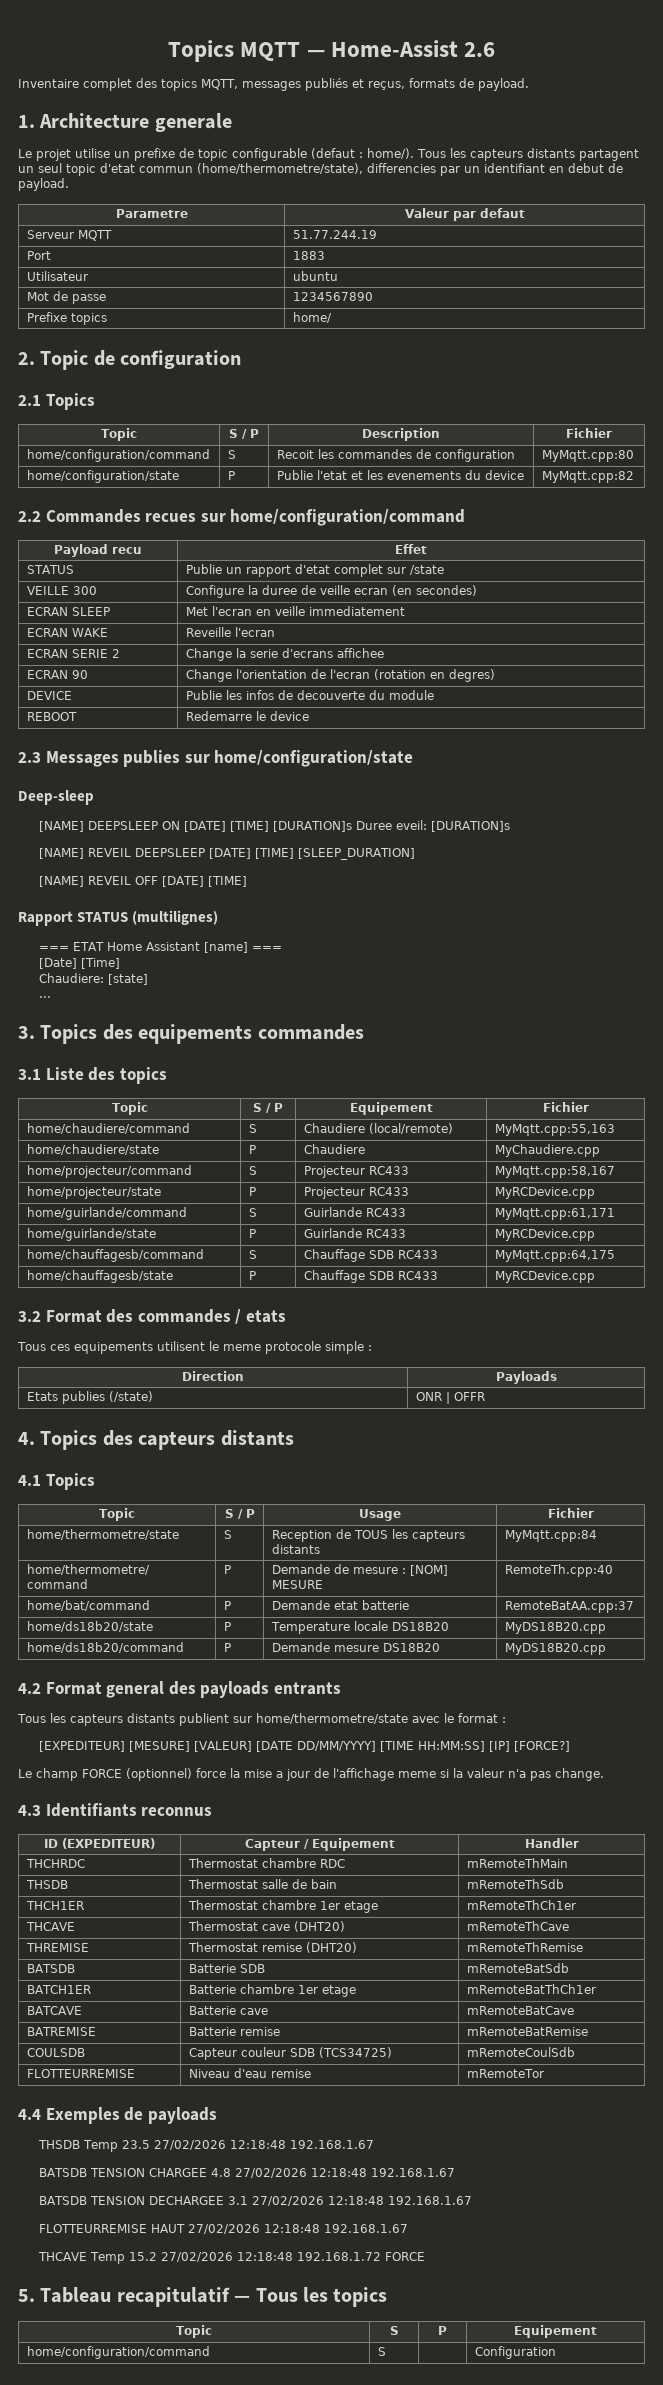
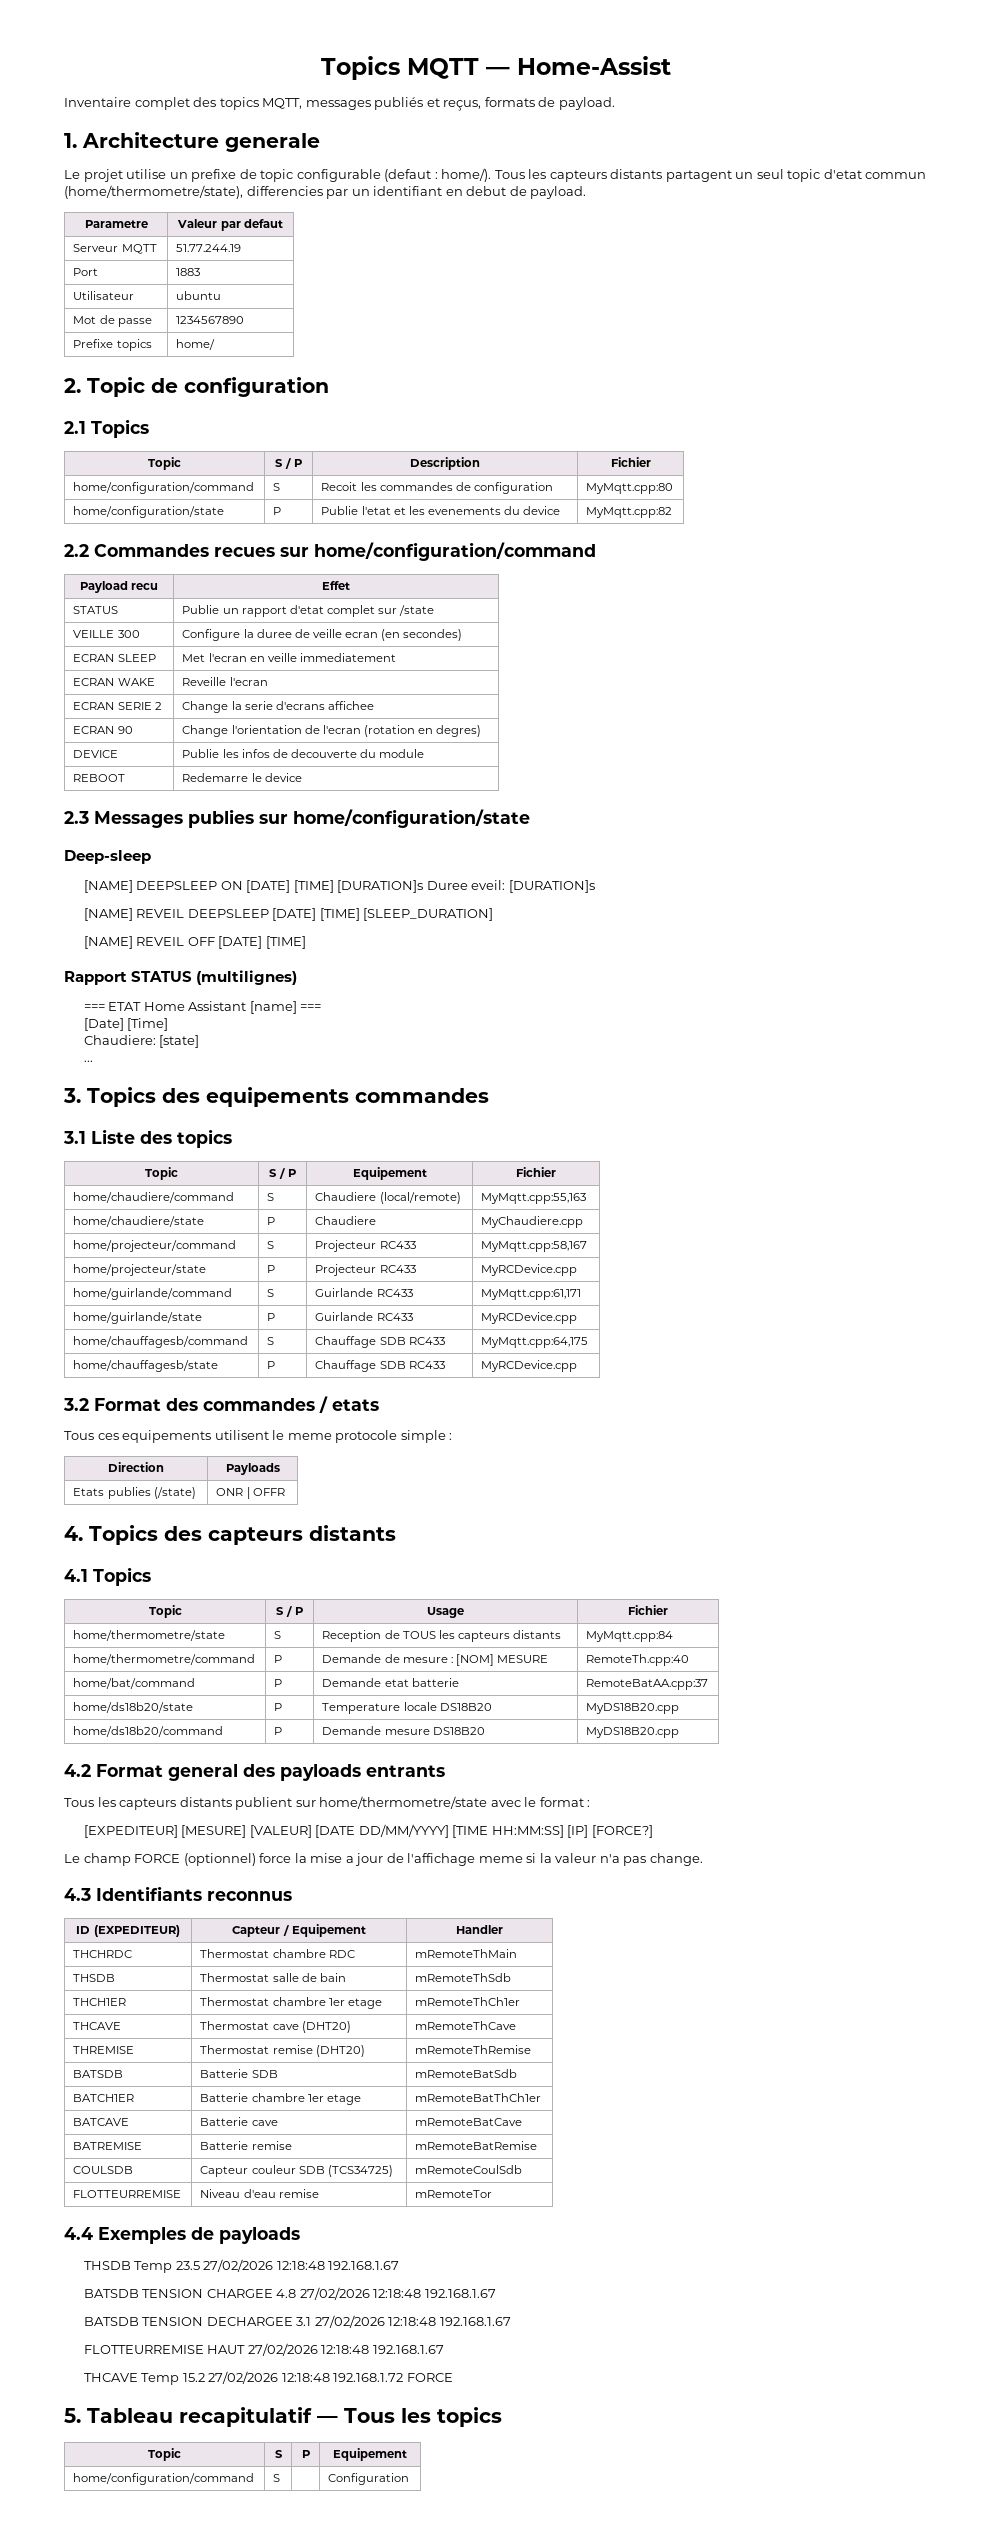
- Topics MQTT — Home-Assist 2.6
+ Topics MQTT — Home-Assist

